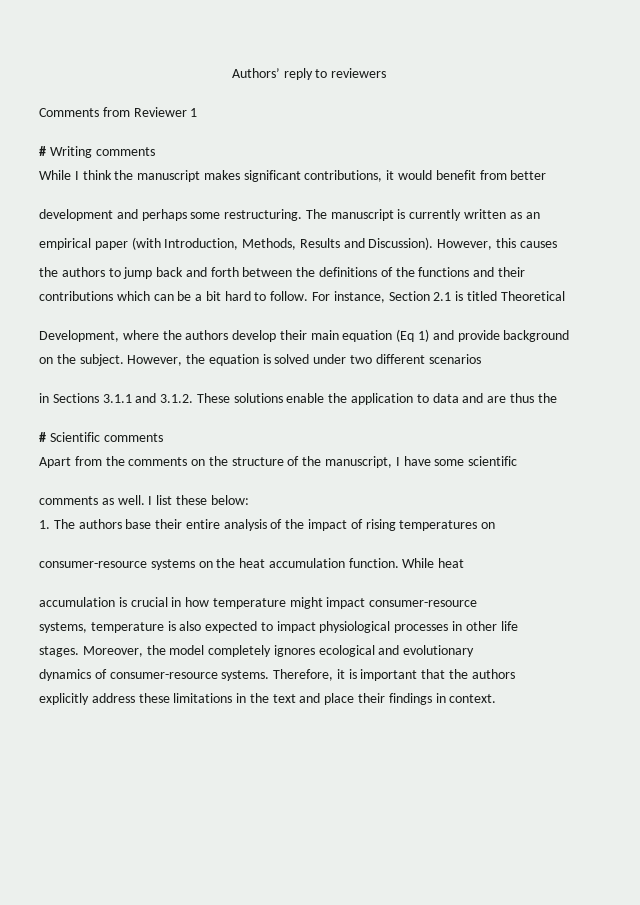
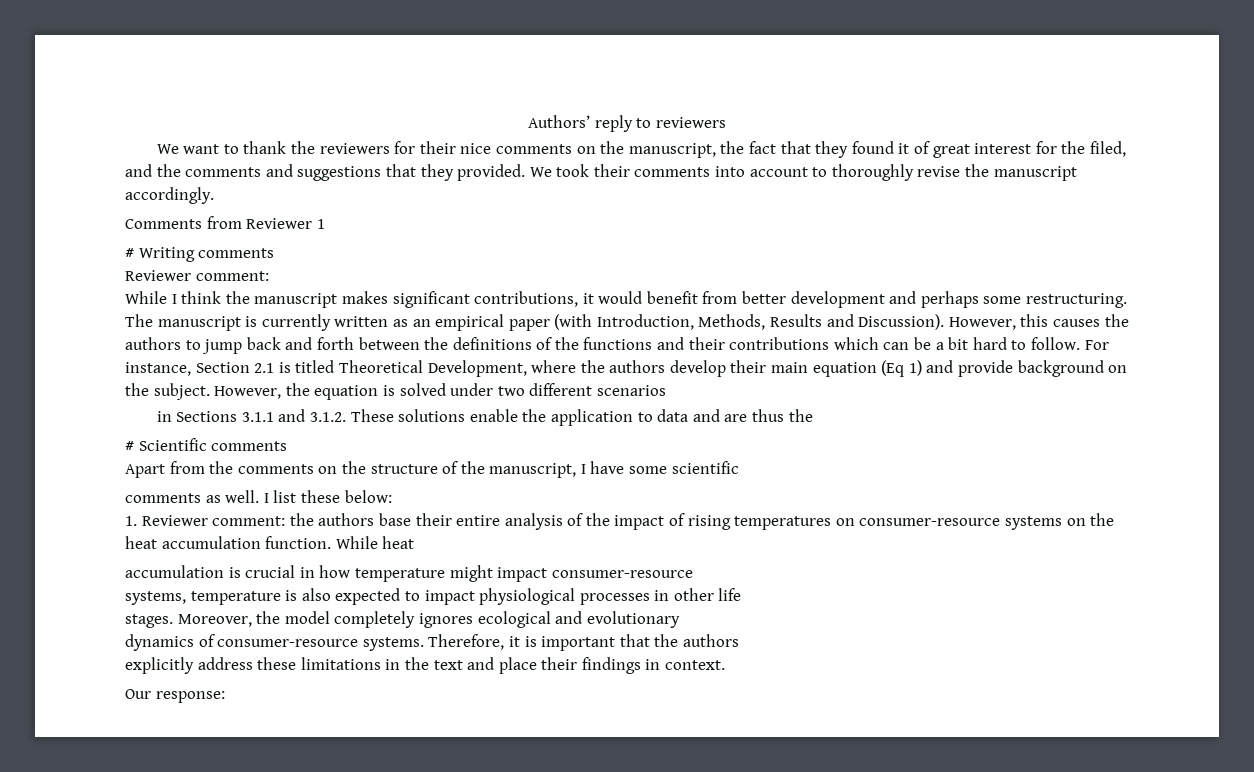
+ We want to thank the reviewers for their nice comments on the manuscript, the fact that they found it of great interest for the filed, and the comments and suggestions that they provided. We took their comments into account to thoroughly revise the manuscript accordingly.
  # Writing comments
+ Reviewer comment:
- While I think the manuscript makes significant contributions, it would benefit from better
- development and perhaps some restructuring.
+ While I think the manuscript makes significant contributions, it would benefit from better development and perhaps some restructuring.
- The manuscript is currently written as an
- empirical paper (with Introduction, Methods, Results and Discussion).
+ The manuscript is currently written as an empirical paper (with Introduction, Methods, Results and Discussion).
- However, this causes
- the authors to jump back and forth between the definitions of the functions and their contributions which can be a bit hard to follow.
+ However, this causes the authors to jump back and forth between the definitions of the functions and their contributions which can be a bit hard to follow.
- For instance, Section 2.1 is titled Theoretical
- Development, where the authors develop their main equation (Eq 1) and provide background on the subject.
+ For instance, Section 2.1 is titled Theoretical Development, where the authors develop their main equation (Eq 1) and provide background on the subject.
- 1. The authors base their entire analysis of the impact of rising temperatures on
- consumer-resource systems on the heat accumulation function.
+ 1. Reviewer comment: the authors base their entire analysis of the impact of rising temperatures on consumer-resource systems on the heat accumulation function.
+ Our response:

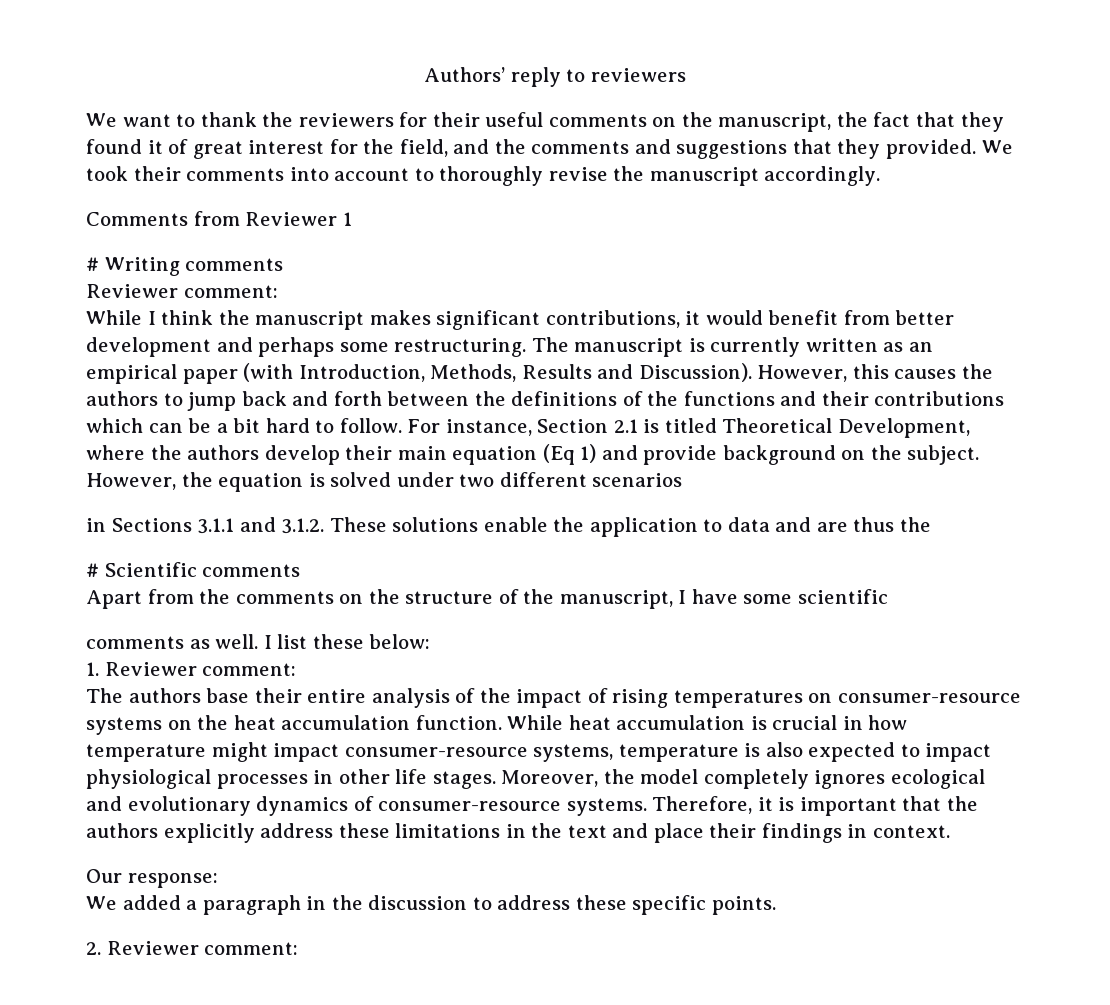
- We want to thank the reviewers for their nice comments on the manuscript, the fact that they found it of great interest for the filed, and the comments and suggestions that they provided.
+ We want to thank the reviewers for their useful comments on the manuscript, the fact that they found it of great interest for the field, and the comments and suggestions that they provided.
- 1. Reviewer comment: the authors base their entire analysis of the impact of rising temperatures on consumer-resource systems on the heat accumulation function.
+ 1. Reviewer comment:
+ The authors base their entire analysis of the impact of rising temperatures on consumer-resource systems on the heat accumulation function.
- While heat
- accumulation is crucial in how temperature might impact consumer-resource
- systems, temperature is also expected to impact physiological processes in other life
- stages.
+ While heat accumulation is crucial in how temperature might impact consumer-resource systems, temperature is also expected to impact physiological processes in other life stages.
- Moreover, the model completely ignores ecological and evolutionary
- dynamics of consumer-resource systems.
+ Moreover, the model completely ignores ecological and evolutionary dynamics of consumer-resource systems.
- Therefore, it is important that the authors
- explicitly address these limitations in the text and place their findings in context.
+ Therefore, it is important that the authors explicitly address these limitations in the text and place their findings in context.
+ We added a paragraph in the discussion to address these specific points.
+ 2. Reviewer comment:

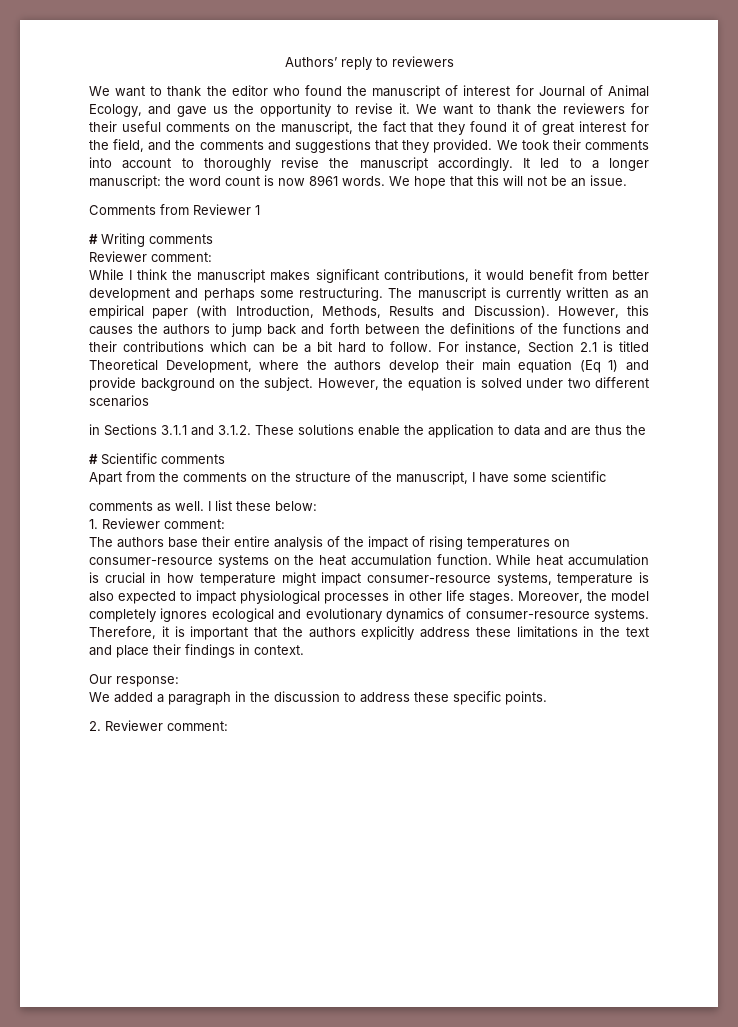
- We want to thank the reviewers for their useful comments on the manuscript, the fact that they found it of great interest for the field, and the comments and suggestions that they provided.
+ We want to thank the editor who found the manuscript of interest for Journal of Animal Ecology, and gave us the opportunity to revise it. We want to thank the reviewers for their useful comments on the manuscript, the fact that they found it of great interest for the field, and the comments and suggestions that they provided.
+ It led to a longer manuscript: the word count is now 8961 words. We hope that this will not be an issue.

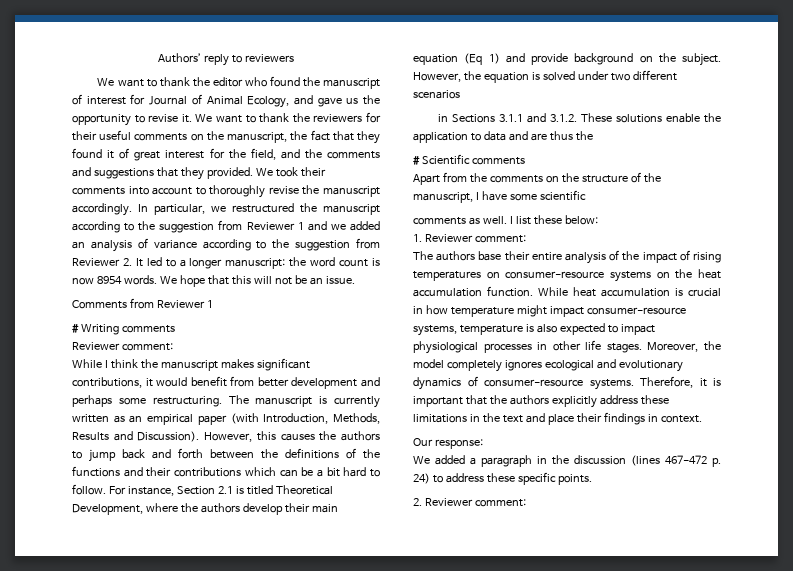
- It led to a longer manuscript: the word count is now 8961 words.
+ In particular, we restructured the manuscript according to the suggestion from Reviewer 1 and we added an analysis of variance according to the suggestion from Reviewer 2. It led to a longer manuscript: the word count is now 8954 words.
- We added a paragraph in the discussion to address these specific points.
+ We added a paragraph in the discussion (lines 467-472 p. 24) to address these specific points.

